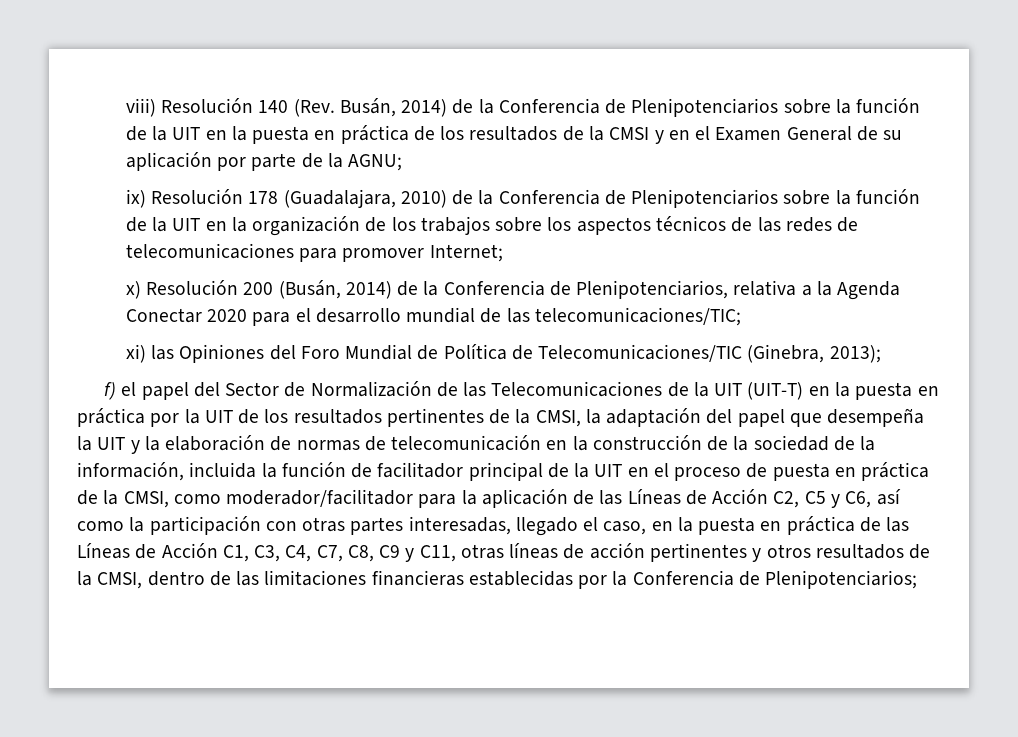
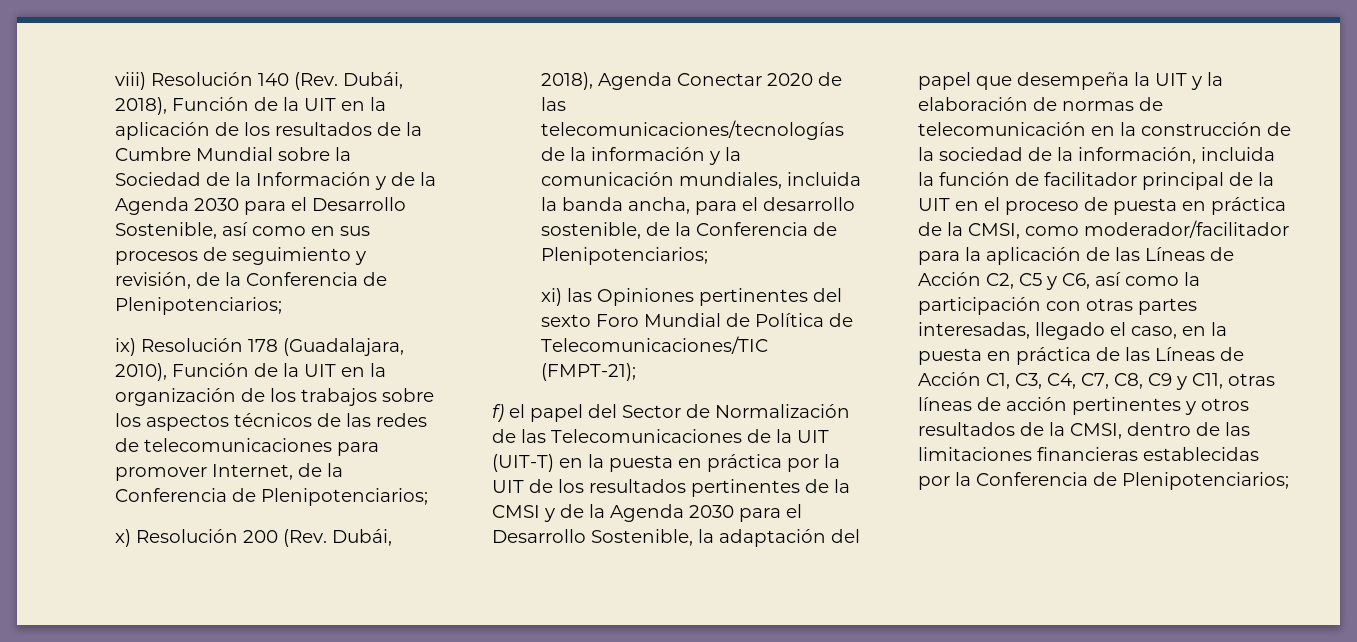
- viii) Resolución 140 (Rev. Busán, 2014) de la Conferencia de Plenipotenciarios sobre la función de la UIT en la puesta en práctica de los resultados de la CMSI y en el Examen General de su aplicación por parte de la AGNU;
- ix) Resolución 178 (Guadalajara, 2010) de la Conferencia de Plenipotenciarios sobre la función de la UIT en la organización de los trabajos sobre los aspectos técnicos de las redes de telecomunicaciones para promover Internet;
- x) Resolución 200 (Busán, 2014) de la Conferencia de Plenipotenciarios, relativa a la Agenda Conectar 2020 para el desarrollo mundial de las telecomunicaciones/TIC;
+ viii) Resolución 140 (Rev. Dubái, 2018), Función de la UIT en la aplicación de los resultados de la Cumbre Mundial sobre la Sociedad de la Información y de la Agenda 2030 para el Desarrollo Sostenible, así como en sus procesos de seguimiento y revisión, de la Conferencia de Plenipotenciarios;
+ ix) Resolución 178 (Guadalajara, 2010), Función de la UIT en la organización de los trabajos sobre los aspectos técnicos de las redes de telecomunicaciones para promover Internet, de la Conferencia de Plenipotenciarios;
+ x) Resolución 200 (Rev. Dubái, 2018), Agenda Conectar 2020 de las telecomunicaciones/tecnologías de la información y la comunicación mundiales, incluida la banda ancha, para el desarrollo sostenible, de la Conferencia de Plenipotenciarios;
- xi) las Opiniones del Foro Mundial de Política de Telecomunicaciones/TIC (Ginebra, 2013);
+ xi) las Opiniones pertinentes del sexto Foro Mundial de Política de Telecomunicaciones/TIC (FMPT-21);
- f) el papel del Sector de Normalización de las Telecomunicaciones de la UIT (UIT-T) en la puesta en práctica por la UIT de los resultados pertinentes de la CMSI, la adaptación del papel que desempeña la UIT y la elaboración de normas de telecomunicación en la construcción de la sociedad de la información, incluida la función de facilitador principal de la UIT en el proceso de puesta en práctica de la CMSI, como moderador/facilitador para la aplicación de las Líneas de Acción C2, C5 y C6, así como la participación con otras partes interesadas, llegado el caso, en la puesta en práctica de las Líneas de Acción C1, C3, C4, C7, C8, C9 y C11, otras líneas de acción pertinentes y otros resultados de la CMSI, dentro de las limitaciones financieras establecidas por la Conferencia de Plenipotenciarios;
+ f) el papel del Sector de Normalización de las Telecomunicaciones de la UIT (UIT-T) en la puesta en práctica por la UIT de los resultados pertinentes de la CMSI y de la Agenda 2030 para el Desarrollo Sostenible, la adaptación del papel que desempeña la UIT y la elaboración de normas de telecomunicación en la construcción de la sociedad de la información, incluida la función de facilitador principal de la UIT en el proceso de puesta en práctica de la CMSI, como moderador/facilitador para la aplicación de las Líneas de Acción C2, C5 y C6, así como la participación con otras partes interesadas, llegado el caso, en la puesta en práctica de las Líneas de Acción C1, C3, C4, C7, C8, C9 y C11, otras líneas de acción pertinentes y otros resultados de la CMSI, dentro de las limitaciones financieras establecidas por la Conferencia de Plenipotenciarios;

